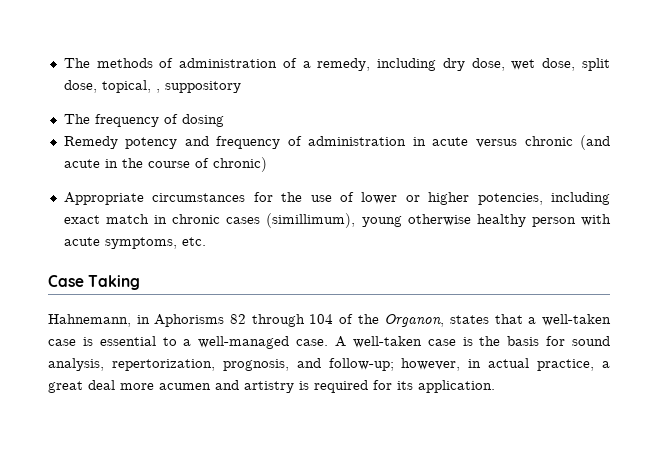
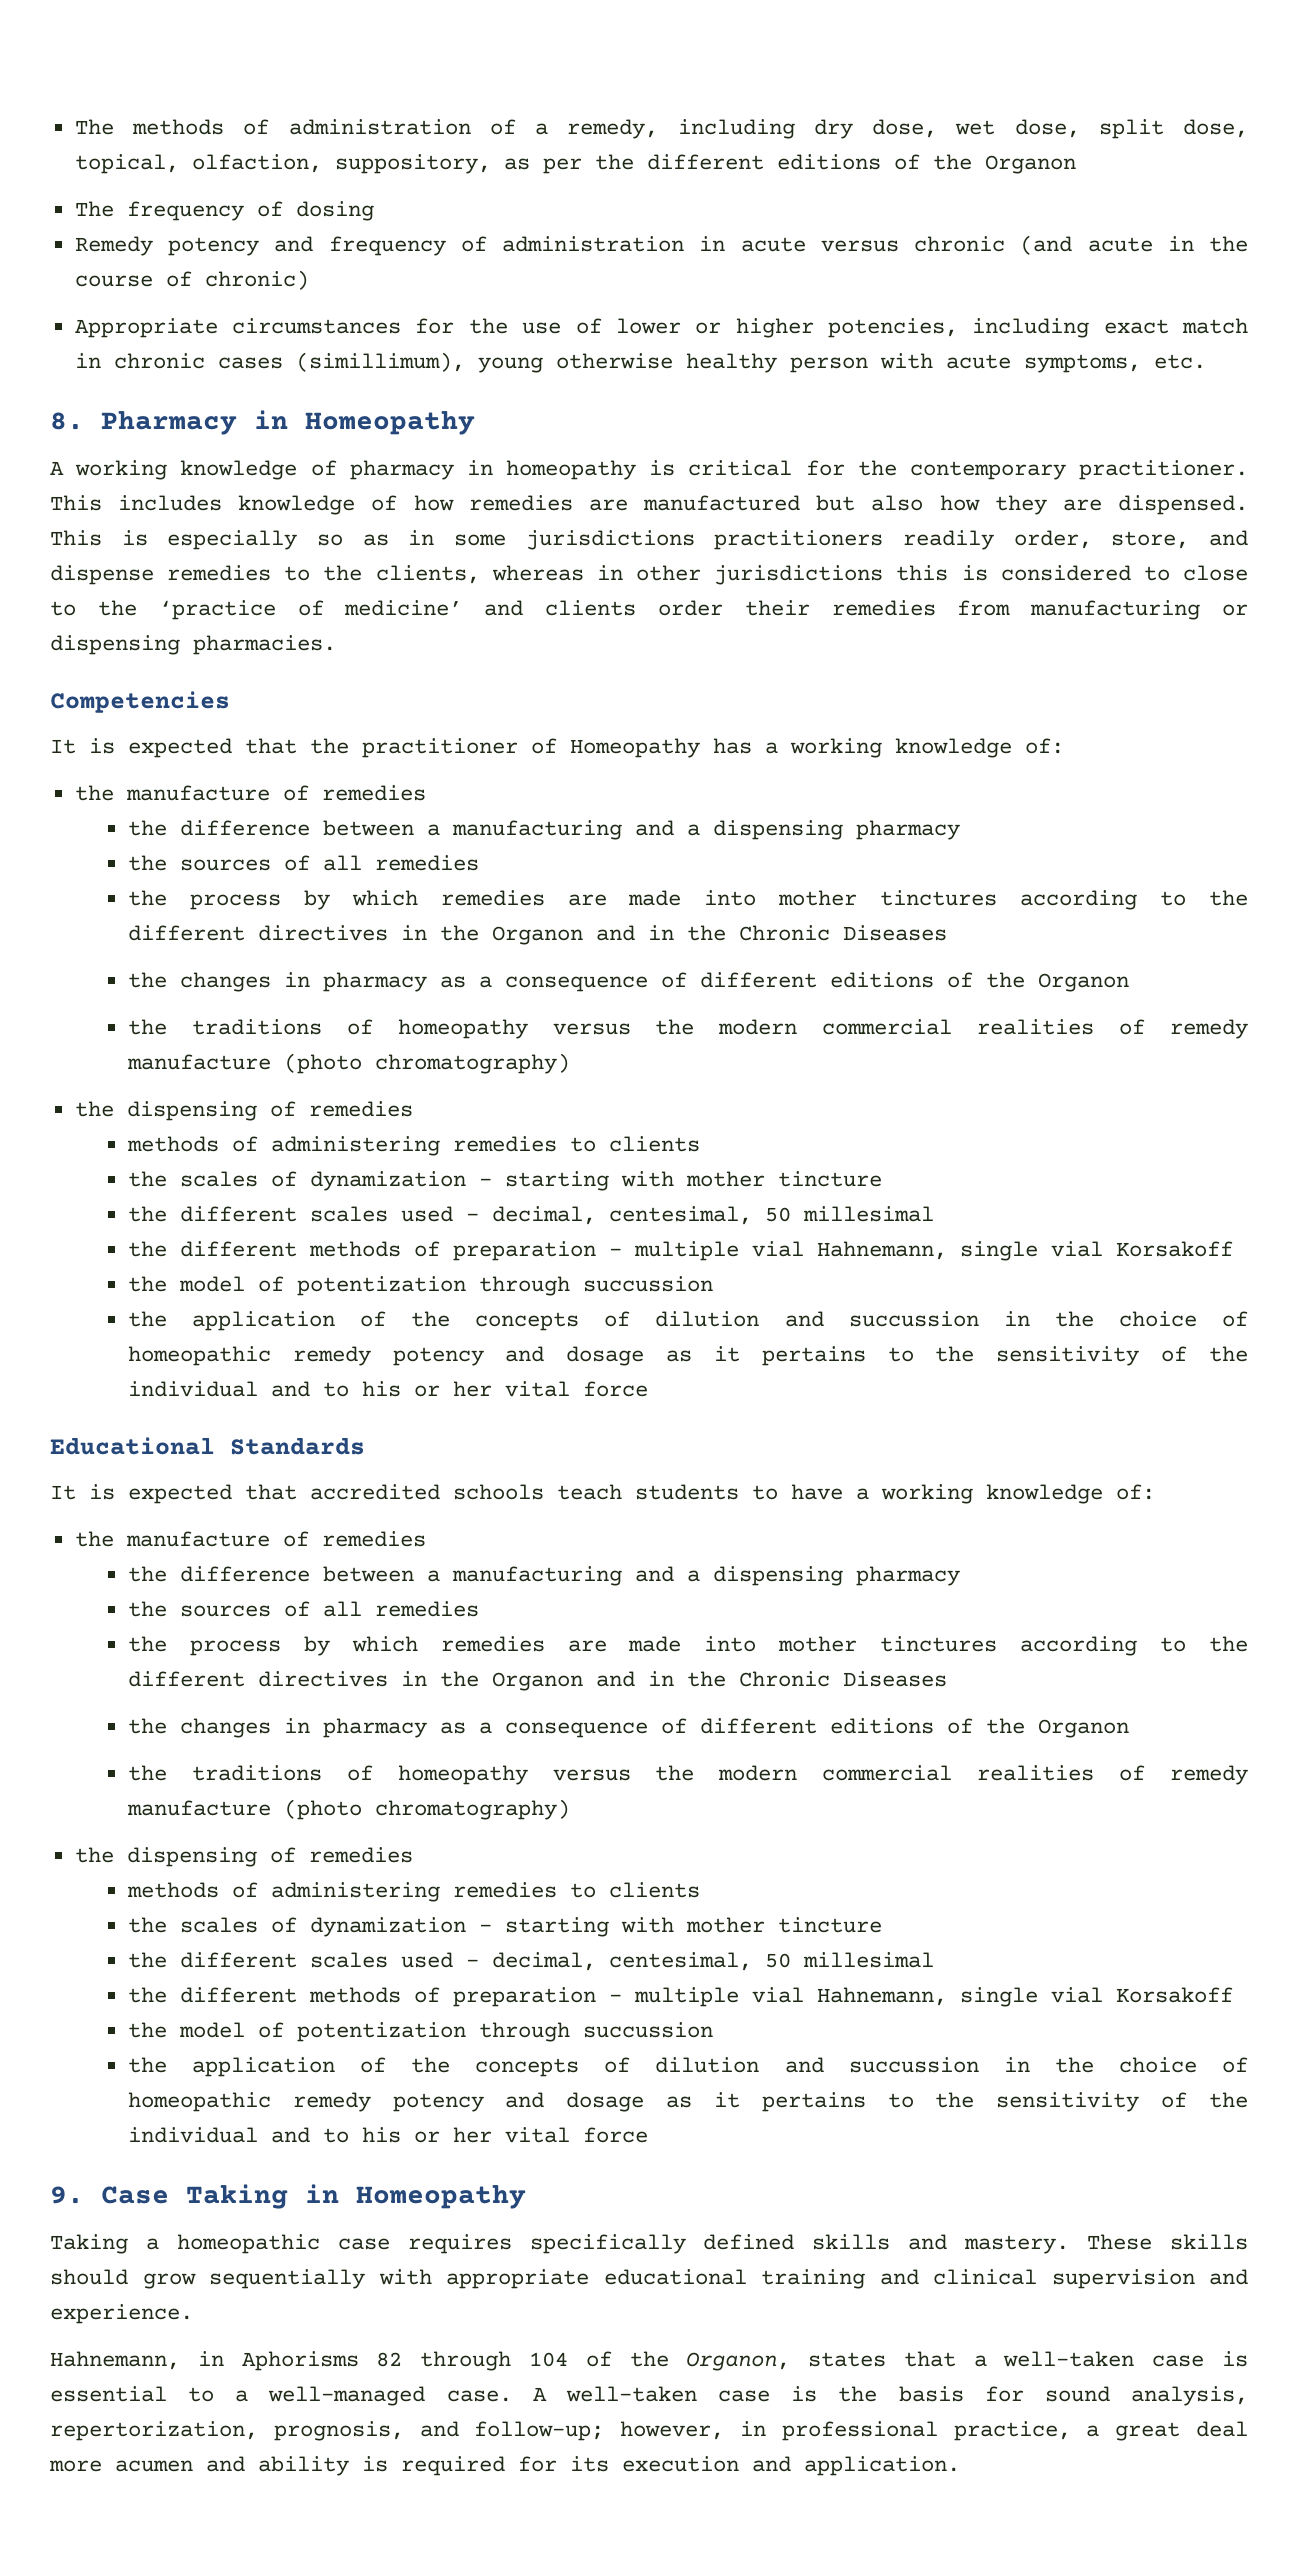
- The methods of administration of a remedy, including dry dose, wet dose, split dose, topical, , suppository
+ The methods of administration of a remedy, including dry dose, wet dose, split dose, topical, olfaction, suppository, as per the different editions of the Organon
- Case Taking
+ 8. Pharmacy in Homeopathy
+ A working knowledge of pharmacy in homeopathy is critical for the contemporary practitioner. This includes knowledge of how remedies are manufactured but also how they are dispensed. This is especially so as in some jurisdictions practitioners readily order, store, and dispense remedies to the clients, whereas in other jurisdictions this is considered to close to the ‘practice of medicine’ and clients order their remedies from manufacturing or dispensing pharmacies.
+ Competencies
+ It is expected that the practitioner of Homeopathy has a working knowledge of:
+ the manufacture of remedies
+ the difference between a manufacturing and a dispensing pharmacy
+ the sources of all remedies
+ the process by which remedies are made into mother tinctures according to the different directives in the Organon and in the Chronic Diseases
+ the changes in pharmacy as a consequence of different editions of the Organon
+ the traditions of homeopathy versus the modern commercial realities of remedy manufacture (photo chromatography)
+ the dispensing of remedies
+ methods of administering remedies to clients
+ the scales of dynamization - starting with mother tincture
+ the different scales used - decimal, centesimal, 50 millesimal
+ the different methods of preparation – multiple vial Hahnemann, single vial Korsakoff
+ the model of potentization through succussion
+ the application of the concepts of dilution and succussion in the choice of homeopathic remedy potency and dosage as it pertains to the sensitivity of the individual and to his or her vital force
+ Educational Standards
+ It is expected that accredited schools teach students to have a working knowledge of:
+ the manufacture of remedies
+ the difference between a manufacturing and a dispensing pharmacy
+ the sources of all remedies
+ the process by which remedies are made into mother tinctures according to the different directives in the Organon and in the Chronic Diseases
+ the changes in pharmacy as a consequence of different editions of the Organon
+ the traditions of homeopathy versus the modern commercial realities of remedy manufacture (photo chromatography)
+ the dispensing of remedies
+ methods of administering remedies to clients
+ the scales of dynamization - starting with mother tincture
+ the different scales used - decimal, centesimal, 50 millesimal
+ the different methods of preparation – multiple vial Hahnemann, single vial Korsakoff
+ the model of potentization through succussion
+ the application of the concepts of dilution and succussion in the choice of homeopathic remedy potency and dosage as it pertains to the sensitivity of the individual and to his or her vital force
+ 9. Case Taking in Homeopathy
+ Taking a homeopathic case requires specifically defined skills and mastery. These skills should grow sequentially with appropriate educational training and clinical supervision and experience.
- A well-taken case is the basis for sound analysis, repertorization, prognosis, and follow-up; however, in actual practice, a great deal more acumen and artistry is required for its application.
+ A well-taken case is the basis for sound analysis, repertorization, prognosis, and follow-up; however, in professional practice, a great deal more acumen and ability is required for its execution and application.

